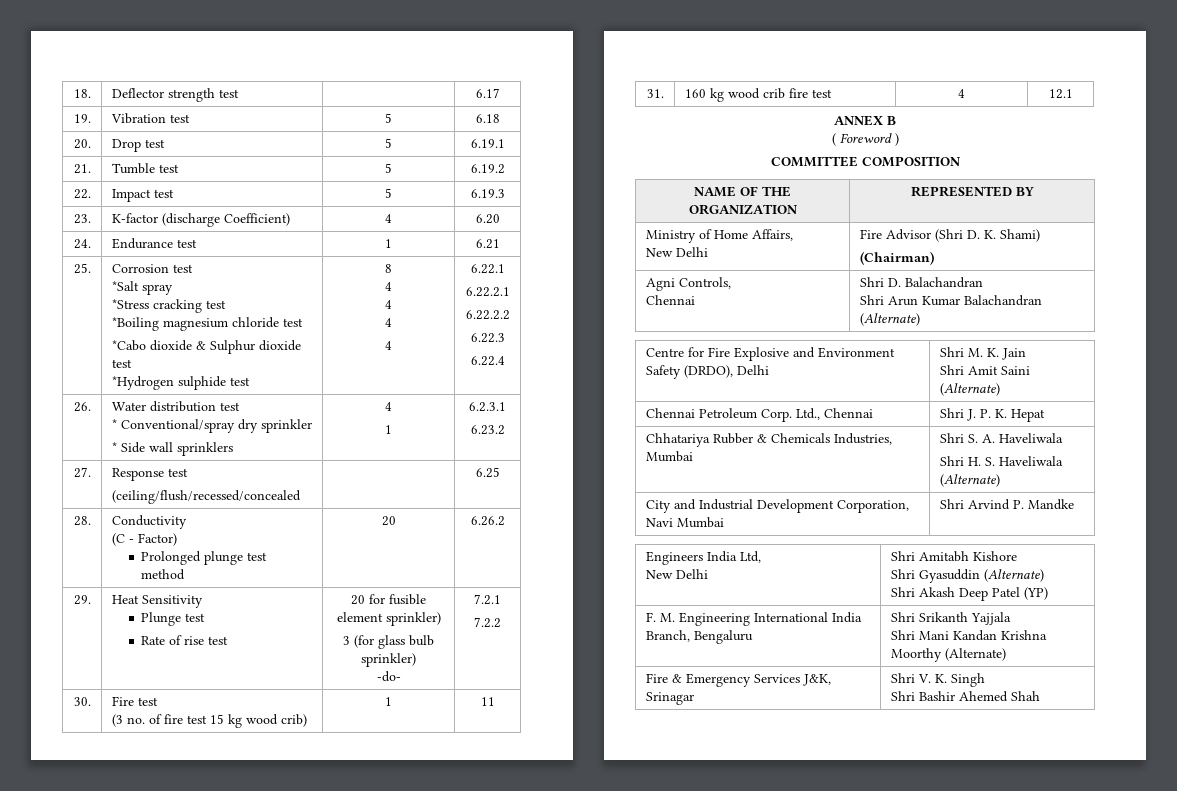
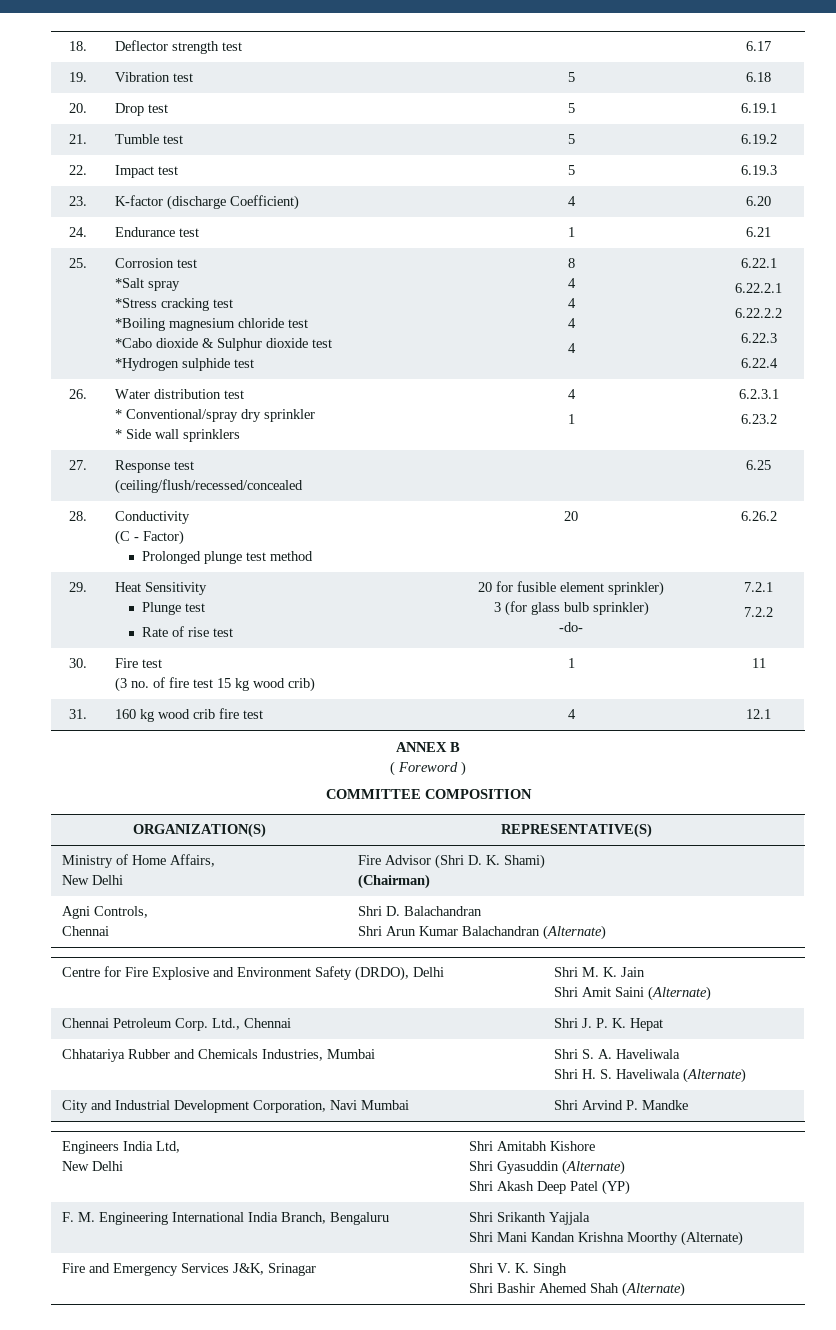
- NAME OF THE ORGANIZATION | REPRESENTED BY
+ ORGANIZATION(S) | REPRESENTATIVE(S)
- Chhatariya Rubber & Chemicals Industries, Mumbai | Shri S. A. Haveliwala
+ Chhatariya Rubber and Chemicals Industries, Mumbai | Shri S. A. Haveliwala
- Fire & Emergency Services J&K, Srinagar | Shri V. K. Singh
- Shri Bashir Ahemed Shah
+ Fire and Emergency Services J&K, Srinagar | Shri V. K. Singh
+ Shri Bashir Ahemed Shah (Alternate)

